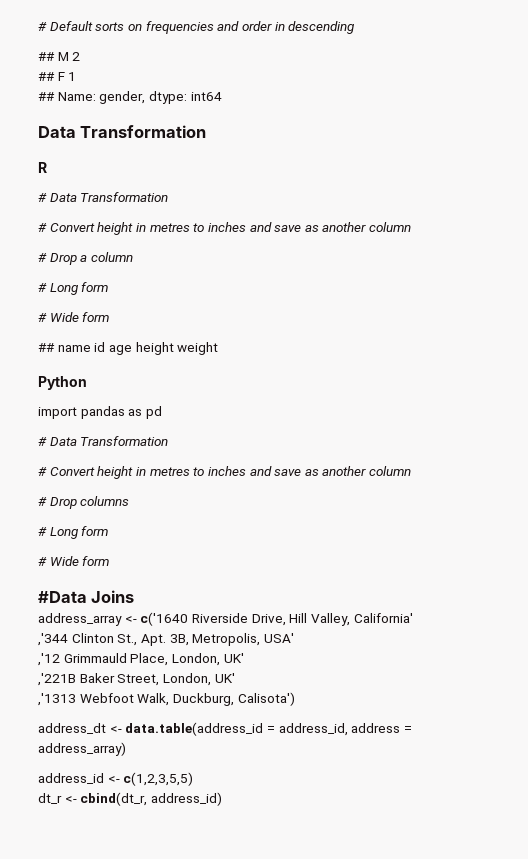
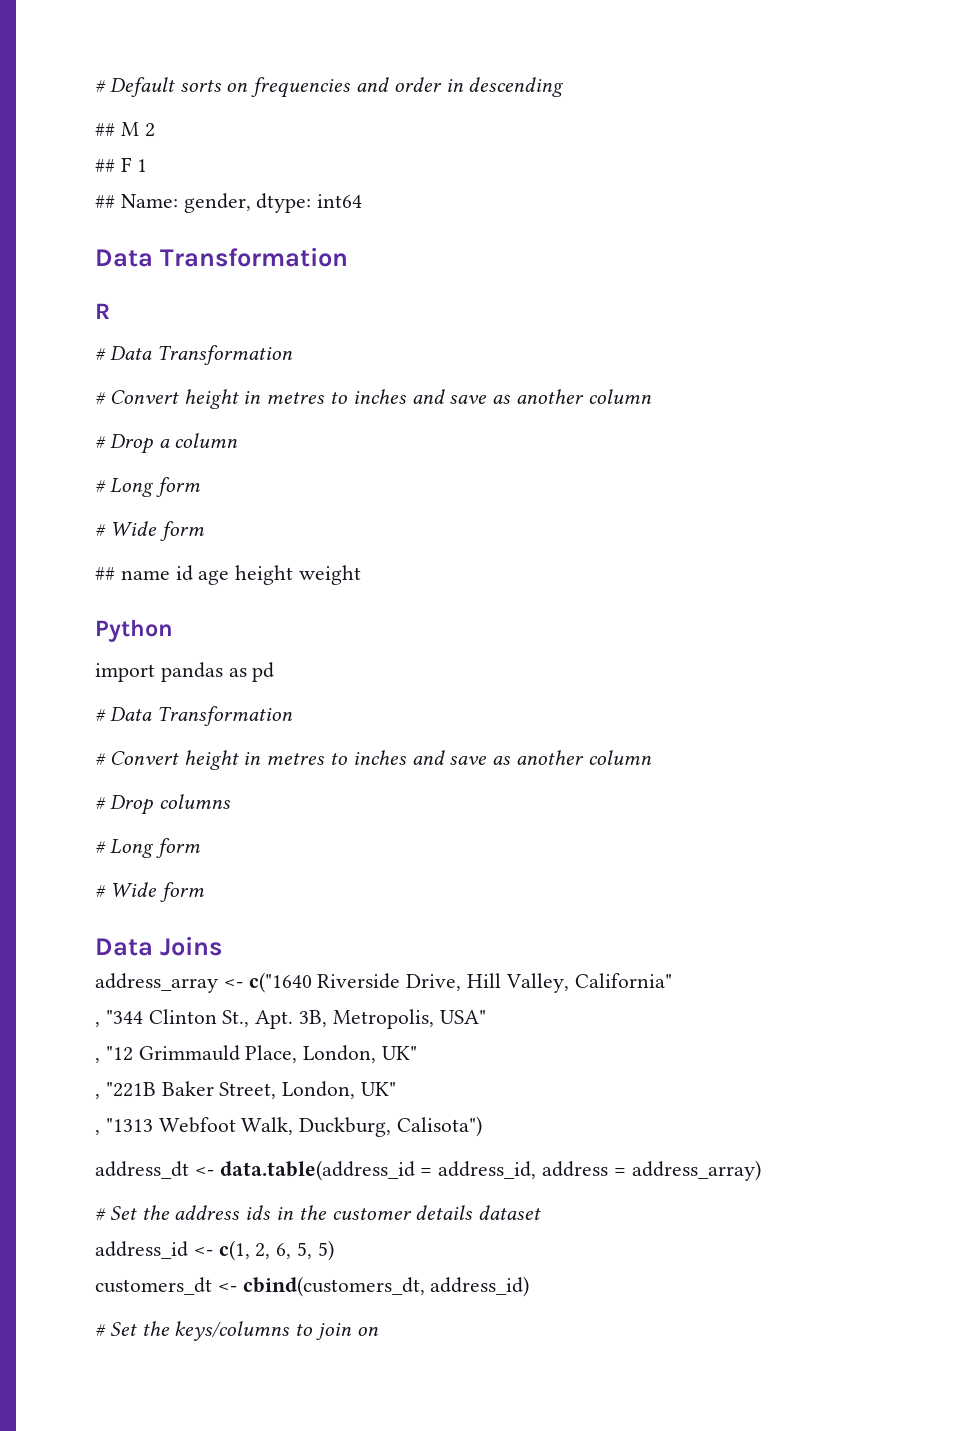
- #Data Joins
+ Data Joins
- address_array <- c('1640 Riverside Drive, Hill Valley, California'
- ,'344 Clinton St., Apt. 3B, Metropolis, USA'
- ,'12 Grimmauld Place, London, UK'
- ,'221B Baker Street, London, UK'
- ,'1313 Webfoot Walk, Duckburg, Calisota')
+ address_array <- c("1640 Riverside Drive, Hill Valley, California"
+ , "344 Clinton St., Apt. 3B, Metropolis, USA"
+ , "12 Grimmauld Place, London, UK"
+ , "221B Baker Street, London, UK"
+ , "1313 Webfoot Walk, Duckburg, Calisota")
- address_id <- c(1,2,3,5,5)
- dt_r <- cbind(dt_r, address_id)
+ # Set the address ids in the customer details dataset
+ address_id <- c(1, 2, 6, 5, 5)
+ customers_dt <- cbind(customers_dt, address_id)
+ # Set the keys/columns to join on

